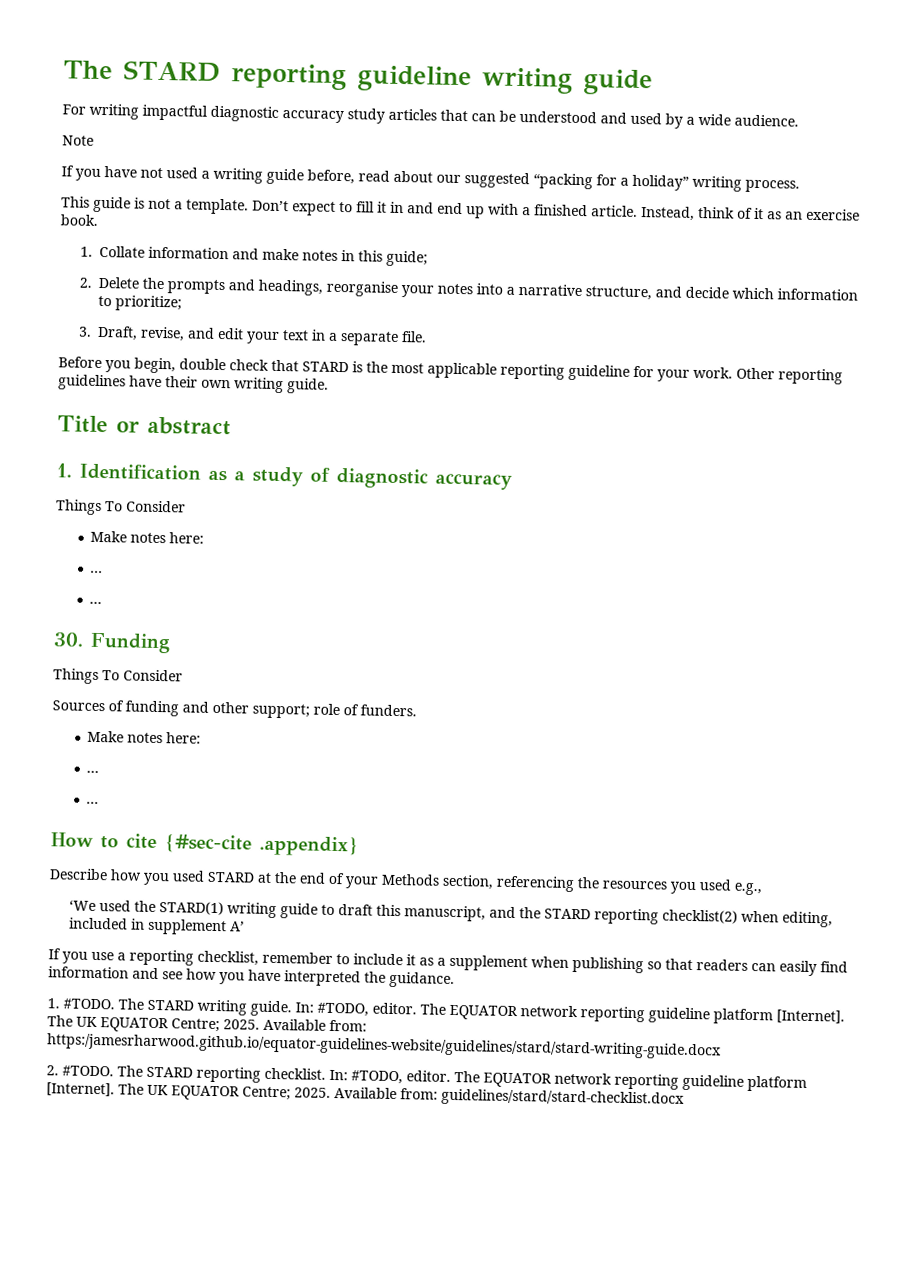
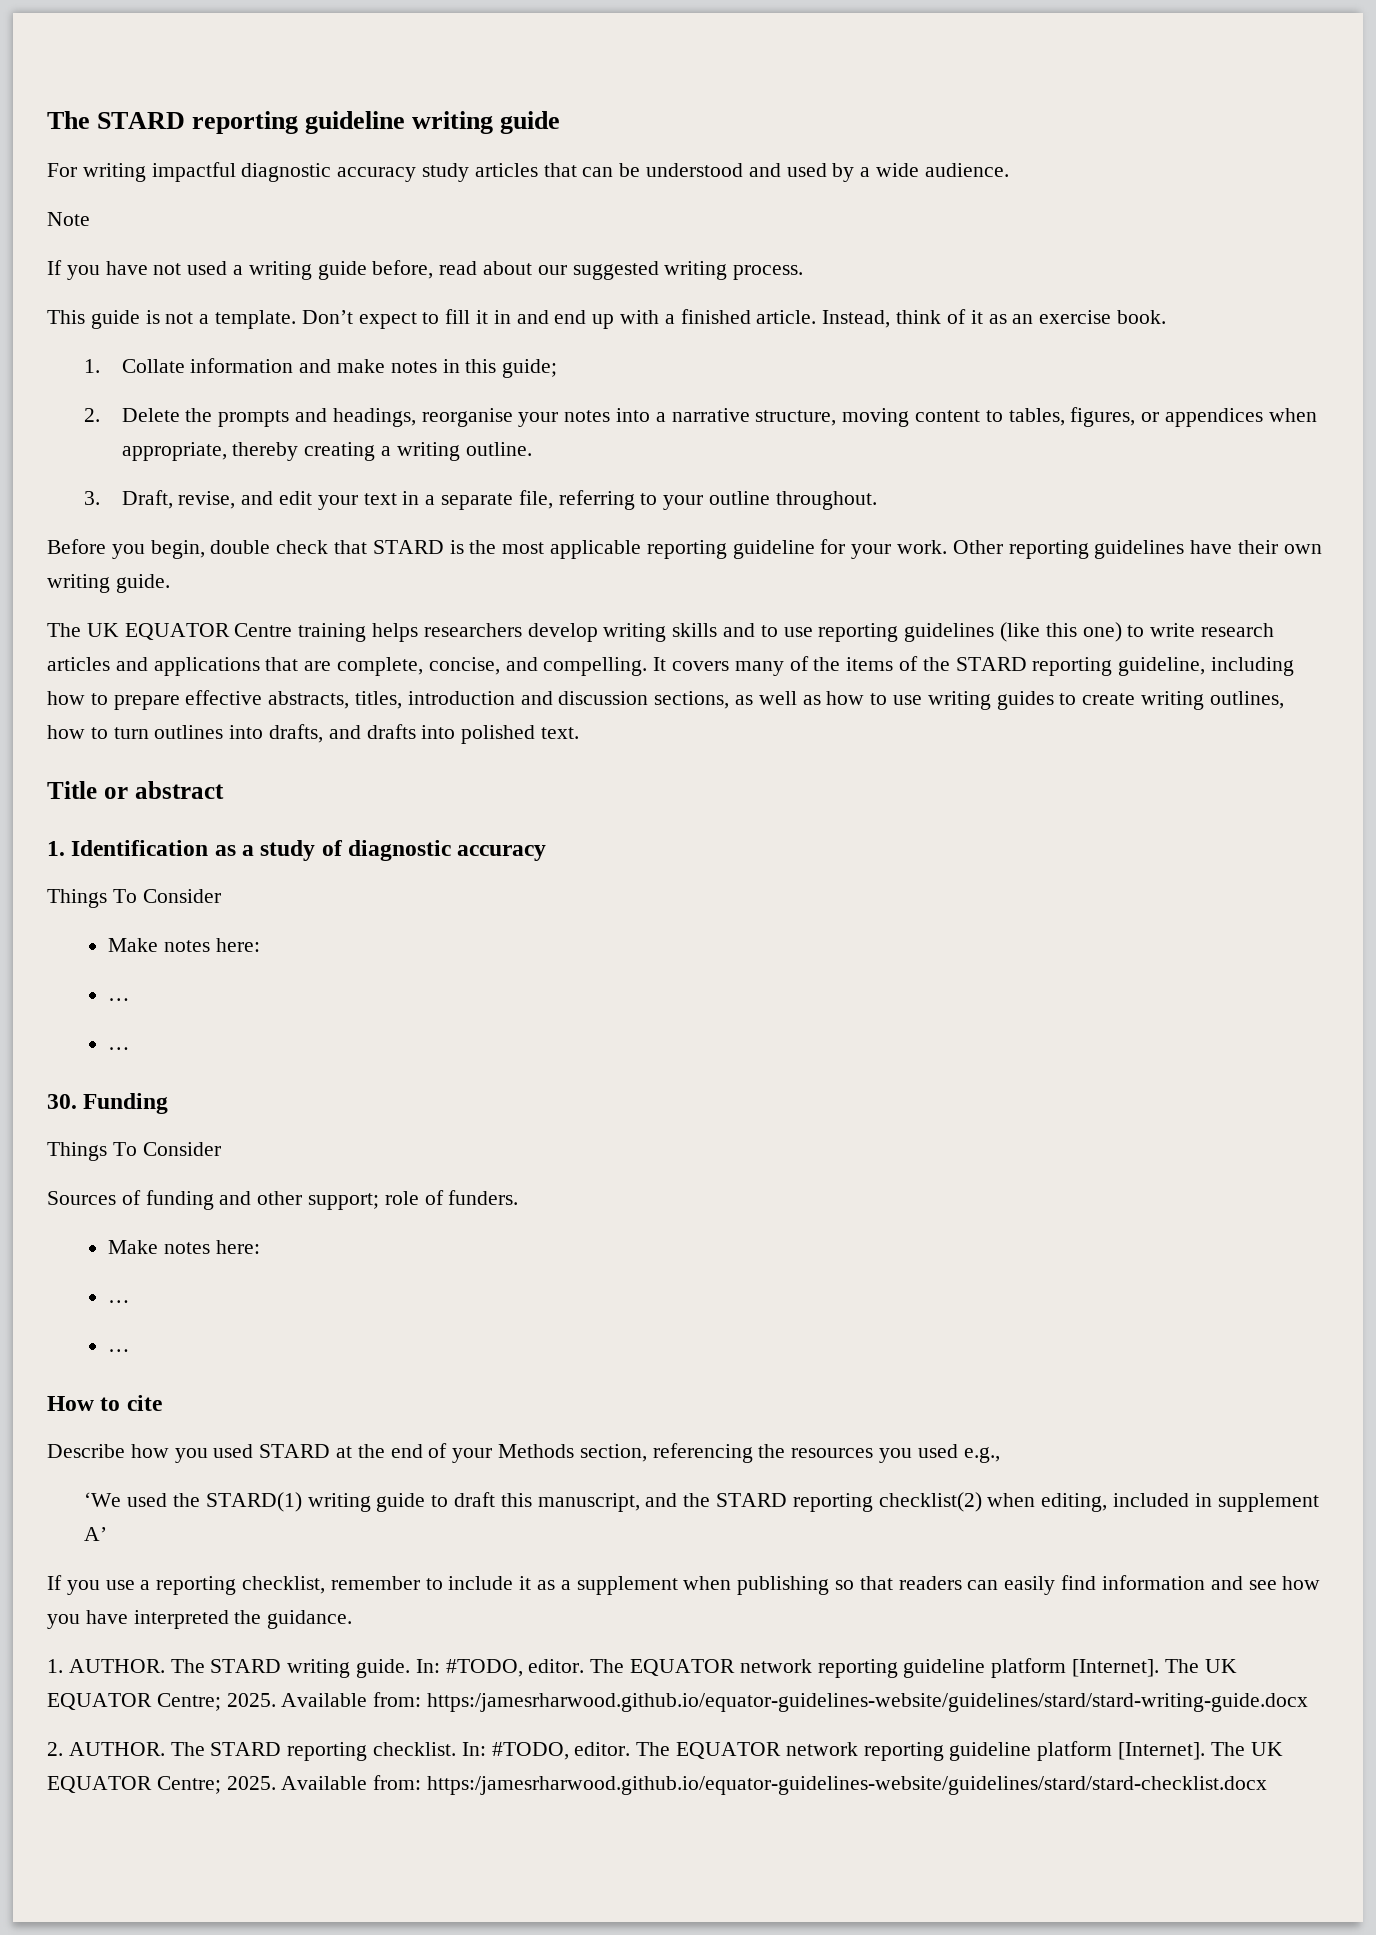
- If you have not used a writing guide before, read about our suggested “packing for a holiday” writing process.
+ If you have not used a writing guide before, read about our suggested writing process.
- 2. Delete the prompts and headings, reorganise your notes into a narrative structure, and decide which information to prioritize;
+ 2. Delete the prompts and headings, reorganise your notes into a narrative structure, moving content to tables, figures, or appendices when appropriate, thereby creating a writing outline.
- 3. Draft, revise, and edit your text in a separate file.
+ 3. Draft, revise, and edit your text in a separate file, referring to your outline throughout.
+ The UK EQUATOR Centre training helps researchers develop writing skills and to use reporting guidelines (like this one) to write research articles and applications that are complete, concise, and compelling. It covers many of the items of the STARD reporting guideline, including how to prepare effective abstracts, titles, introduction and discussion sections, as well as how to use writing guides to create writing outlines, how to turn outlines into drafts, and drafts into polished text.
- How to cite {#sec-cite .appendix}
+ How to cite
- 1. #TODO.
+ 1. AUTHOR.
- 2. #TODO.
+ 2. AUTHOR.
- Available from: guidelines/stard/stard-checklist.docx
+ Available from: https:/jamesrharwood.github.io/equator-guidelines-website/guidelines/stard/stard-checklist.docx

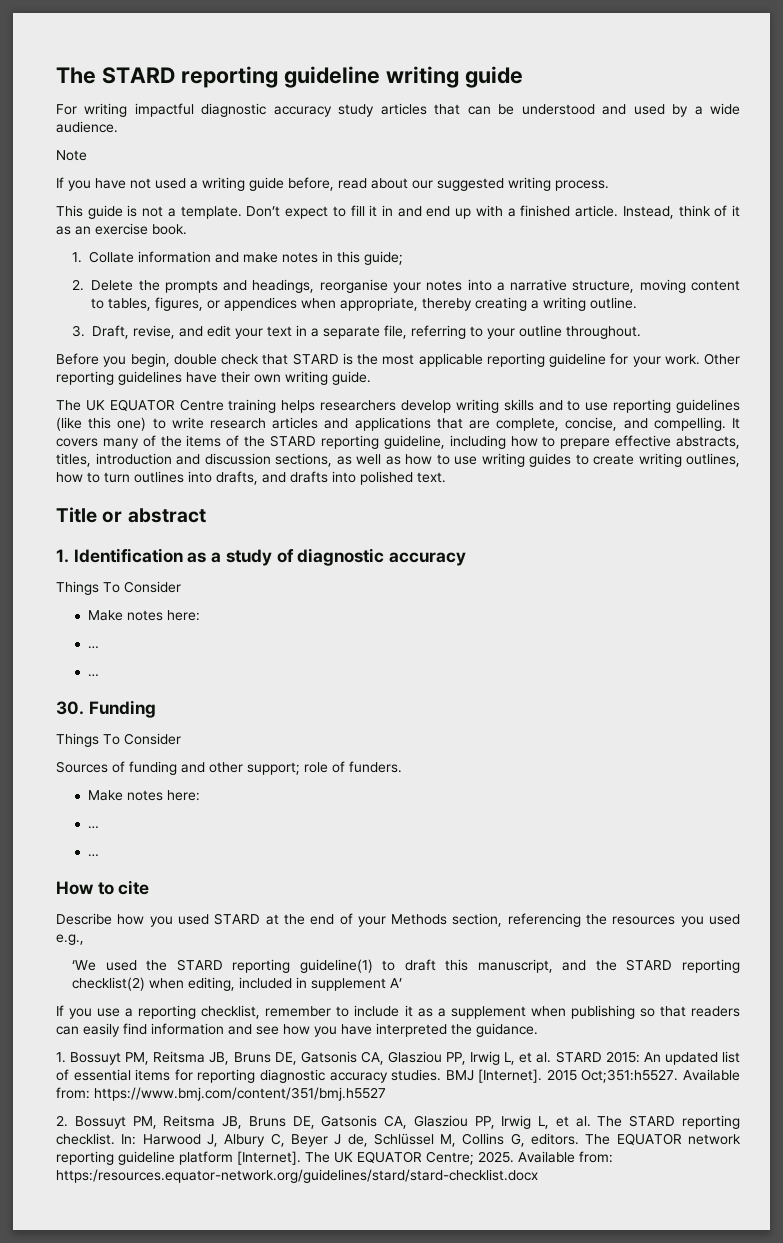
- ‘We used the STARD(1) writing guide to draft this manuscript, and the STARD reporting checklist(2) when editing, included in supplement A’
+ ‘We used the STARD reporting guideline(1) to draft this manuscript, and the STARD reporting checklist(2) when editing, included in supplement A’
- 1. AUTHOR. The STARD writing guide. In: #TODO, editor.
+ 1. Bossuyt PM, Reitsma JB, Bruns DE, Gatsonis CA, Glasziou PP, Irwig L, et al. STARD 2015: An updated list of essential items for reporting diagnostic accuracy studies. BMJ [Internet]. 2015 Oct;351:h5527. Available from: https://www.bmj.com/content/351/bmj.h5527
+ 2. Bossuyt PM, Reitsma JB, Bruns DE, Gatsonis CA, Glasziou PP, Irwig L, et al. The STARD reporting checklist. In: Harwood J, Albury C, Beyer J de, Schlüssel M, Collins G, editors.
- Available from: https:/jamesrharwood.github.io/equator-guidelines-website/guidelines/stard/stard-writing-guide.docx
- 2. AUTHOR. The STARD reporting checklist. In: #TODO, editor. The EQUATOR network reporting guideline platform [Internet]. The UK EQUATOR Centre; 2025. Available from: https:/jamesrharwood.github.io/equator-guidelines-website/guidelines/stard/stard-checklist.docx
+ Available from: https:/resources.equator-network.org/guidelines/stard/stard-checklist.docx

